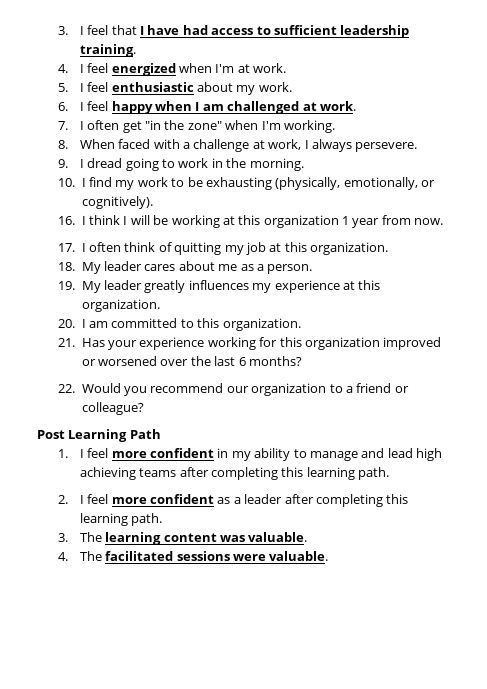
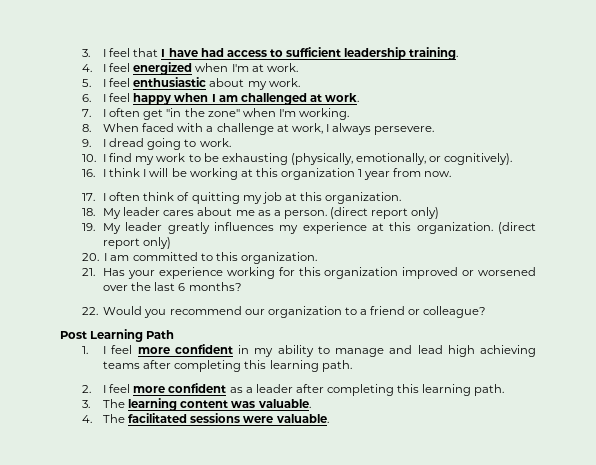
- 9. I dread going to work in the morning.
+ 9. I dread going to work.
- 18. My leader cares about me as a person.
+ 18. My leader cares about me as a person. (direct report only)
- 19. My leader greatly influences my experience at this organization.
+ 19. My leader greatly influences my experience at this organization. (direct report only)

